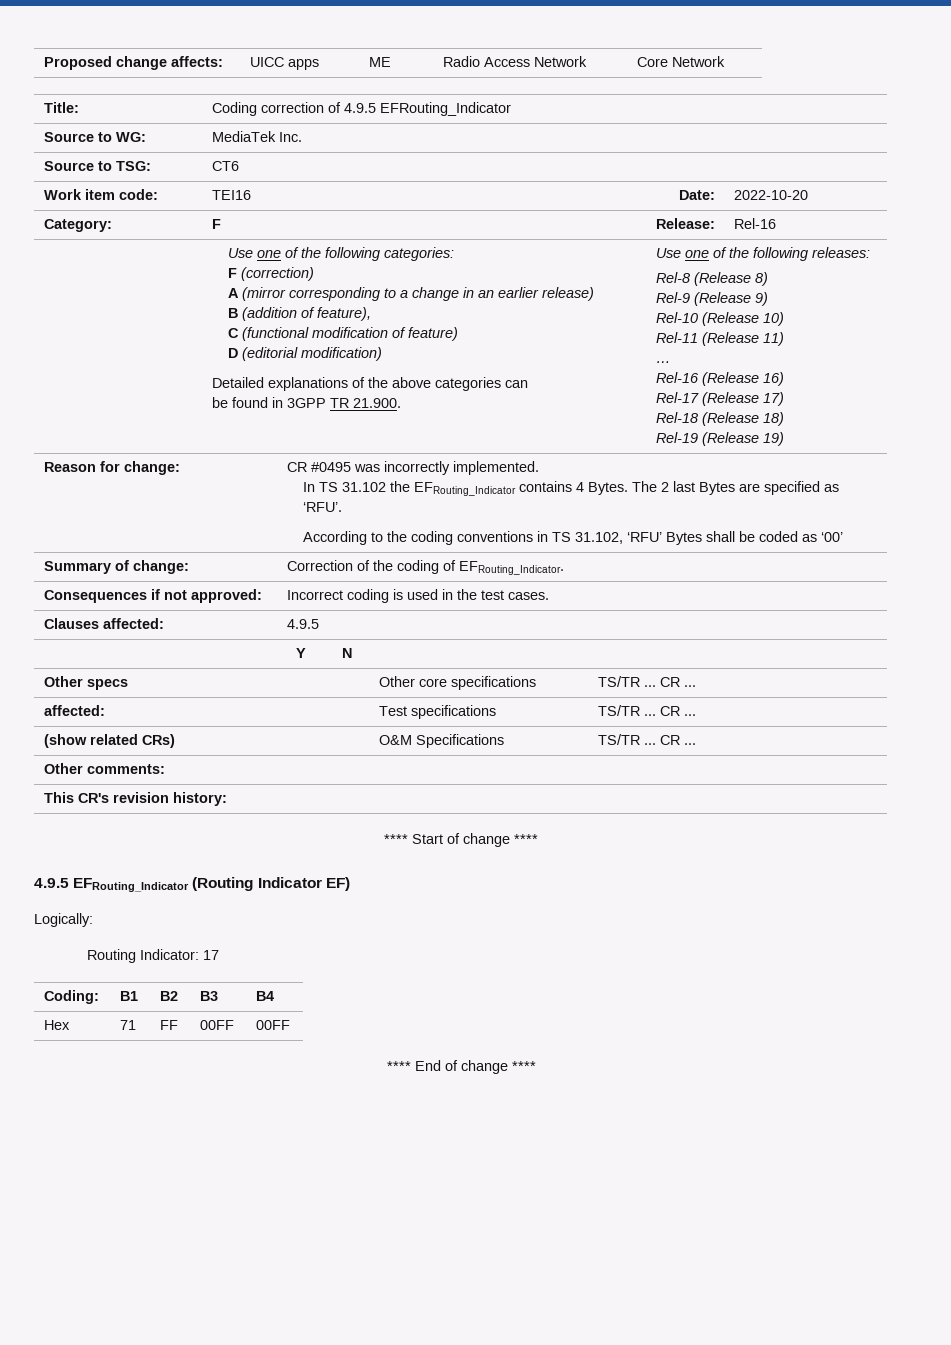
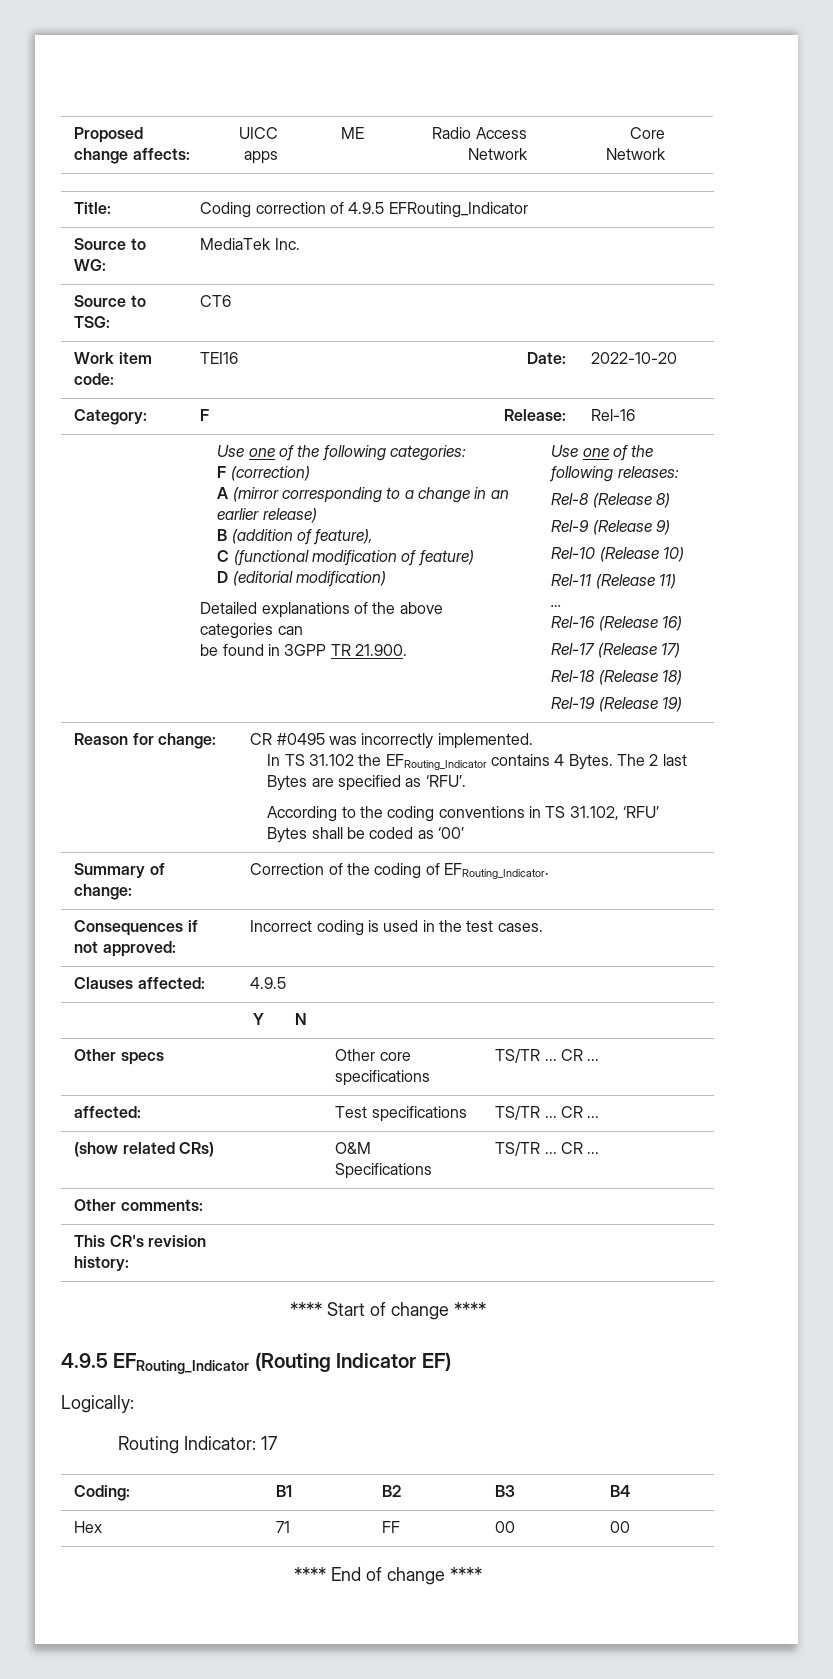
- Hex | 71 | FF | 00FF | 00FF
+ Hex | 71 | FF | 00 | 00

